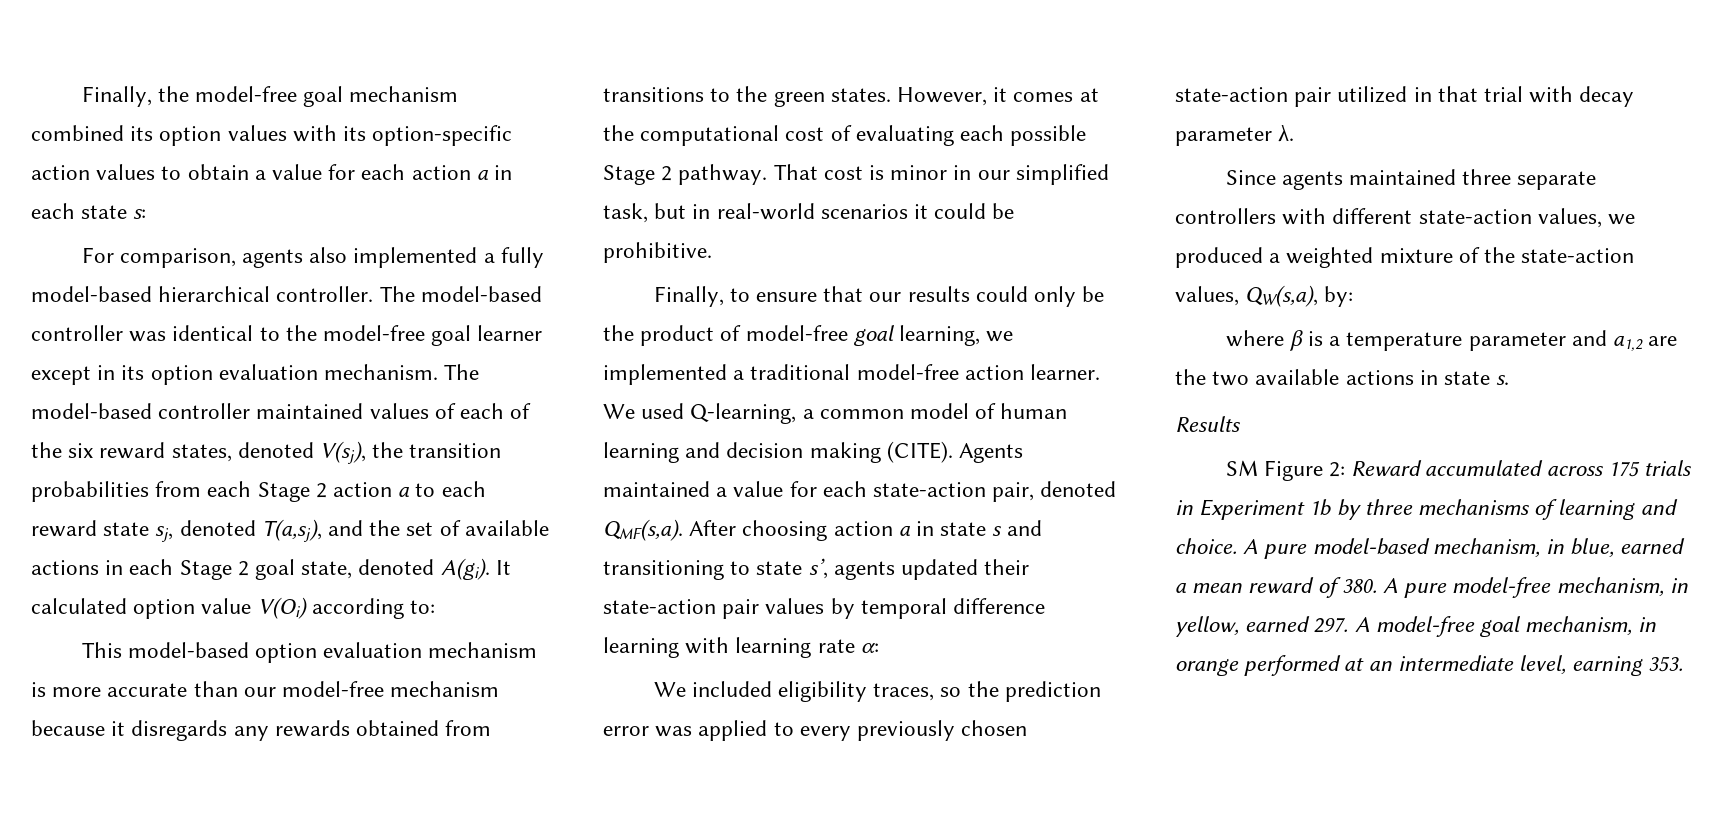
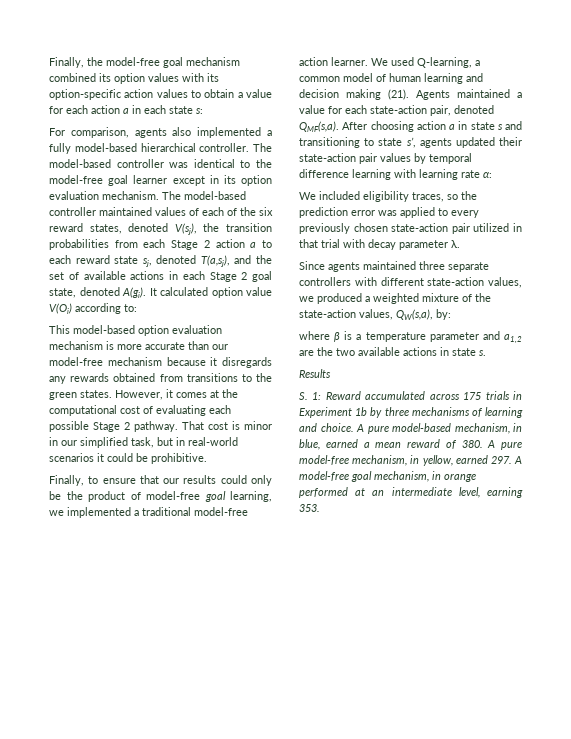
- We used Q-learning, a common model of human learning and decision making (CITE).
+ We used Q-learning, a common model of human learning and decision making (21).
- SM Figure 2: Reward accumulated across 175 trials in Experiment 1b by three mechanisms of learning and choice.
+ S. 1: Reward accumulated across 175 trials in Experiment 1b by three mechanisms of learning and choice.

